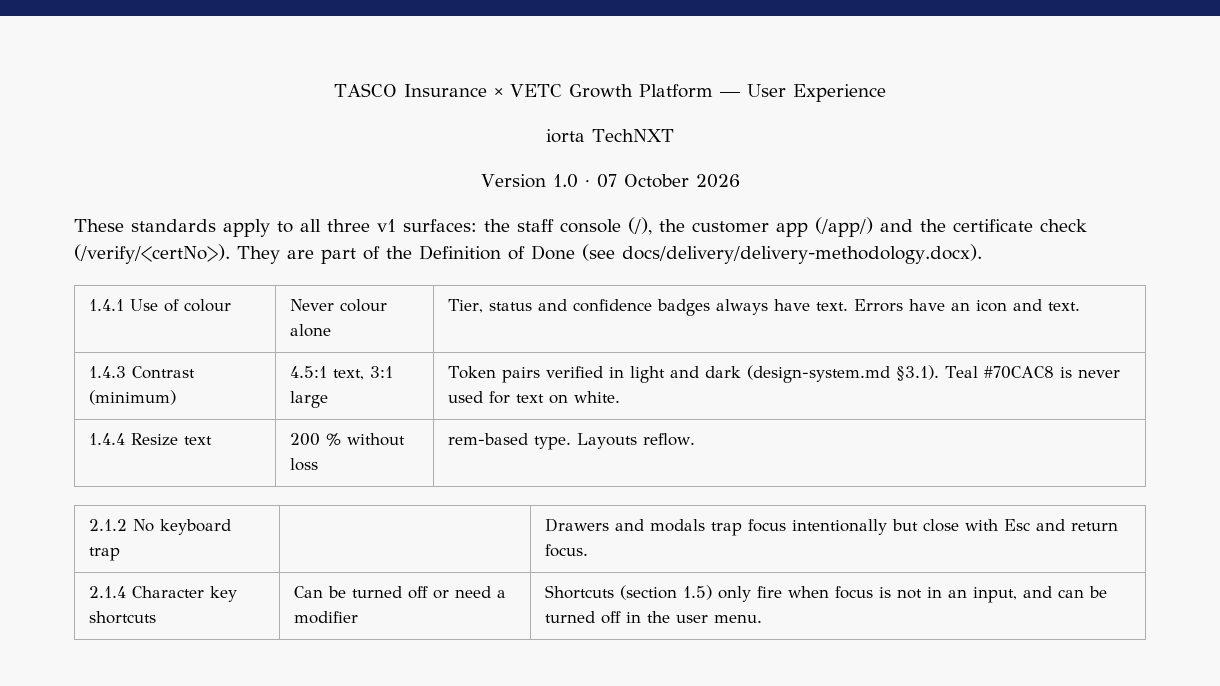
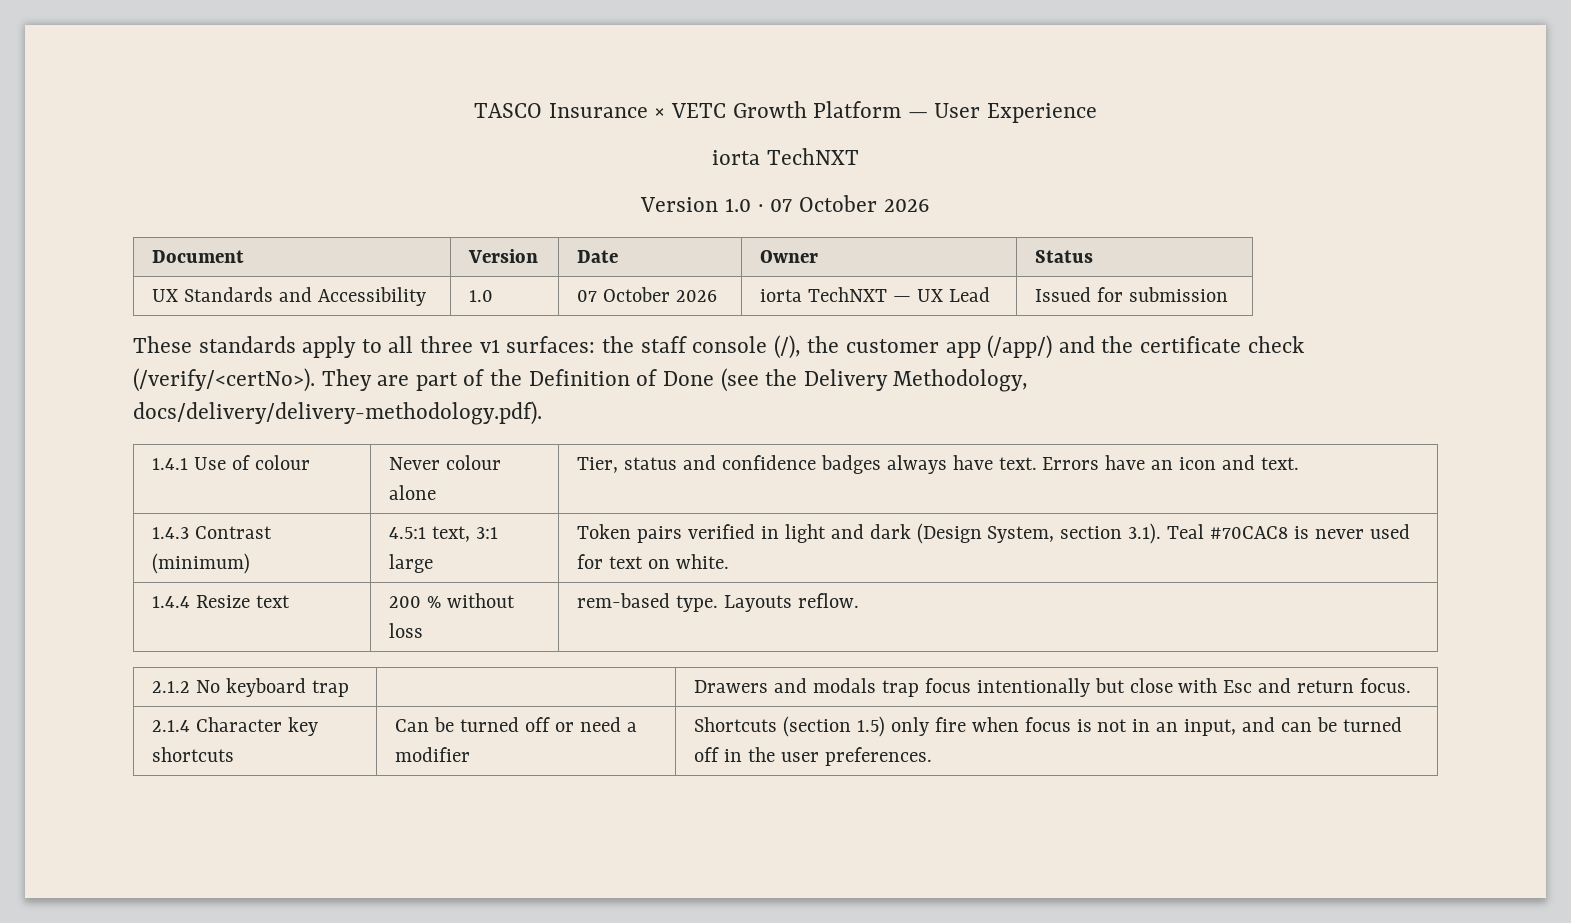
+ Document | Version | Date | Owner | Status
+ UX Standards and Accessibility | 1.0 | 07 October 2026 | iorta TechNXT — UX Lead | Issued for submission
- They are part of the Definition of Done (see docs/delivery/delivery-methodology.docx).
+ They are part of the Definition of Done (see the Delivery Methodology, docs/delivery/delivery-methodology.pdf).
- 1.4.3 Contrast (minimum) | 4.5:1 text, 3:1 large | Token pairs verified in light and dark (design-system.md §3.1). Teal #70CAC8 is never used for text on white.
+ 1.4.3 Contrast (minimum) | 4.5:1 text, 3:1 large | Token pairs verified in light and dark (Design System, section 3.1). Teal #70CAC8 is never used for text on white.
- 2.1.4 Character key shortcuts | Can be turned off or need a modifier | Shortcuts (section 1.5) only fire when focus is not in an input, and can be turned off in the user menu.
+ 2.1.4 Character key shortcuts | Can be turned off or need a modifier | Shortcuts (section 1.5) only fire when focus is not in an input, and can be turned off in the user preferences.

